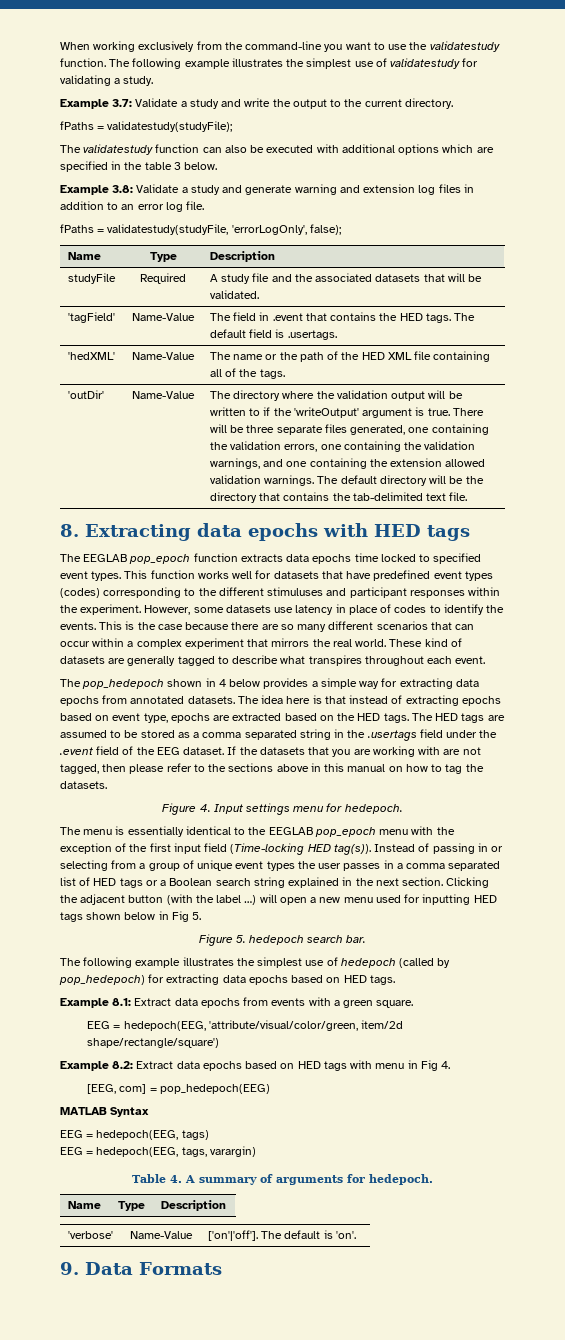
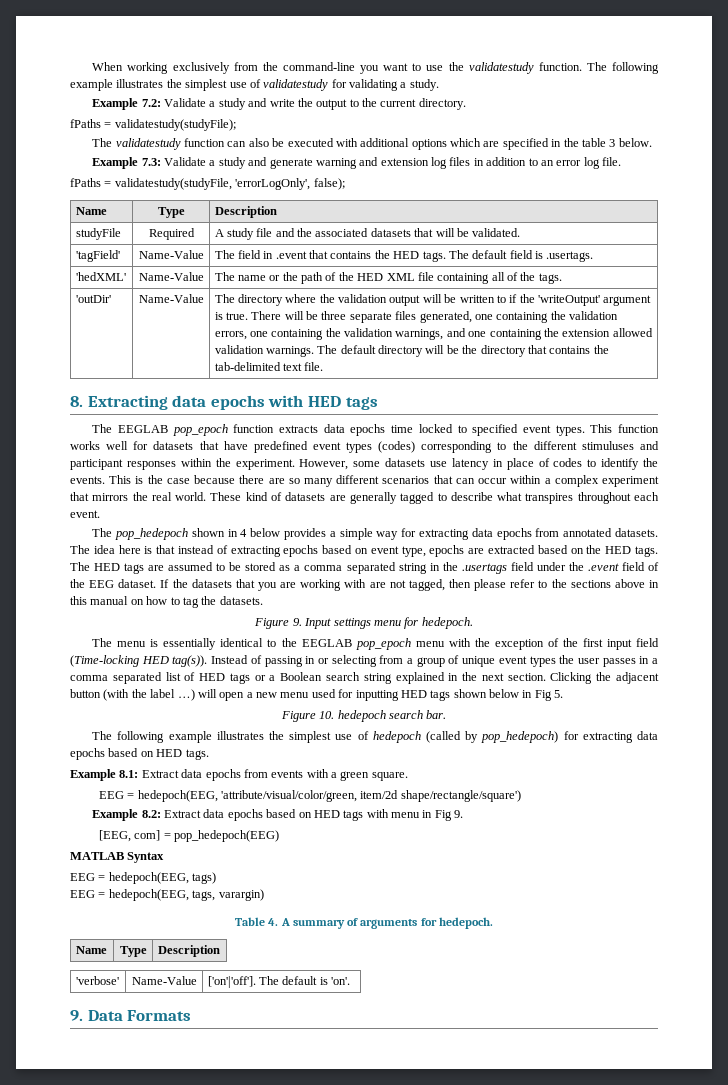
- Example 3.7: Validate a study and write the output to the current directory.
+ Example 7.2: Validate a study and write the output to the current directory.
- Example 3.8: Validate a study and generate warning and extension log files in addition to an error log file.
+ Example 7.3: Validate a study and generate warning and extension log files in addition to an error log file.
- Figure 4. Input settings menu for hedepoch.
+ Figure 9. Input settings menu for hedepoch.
- Figure 5. hedepoch search bar.
+ Figure 10. hedepoch search bar.
- Example 8.2: Extract data epochs based on HED tags with menu in Fig 4.
+ Example 8.2: Extract data epochs based on HED tags with menu in Fig 9.

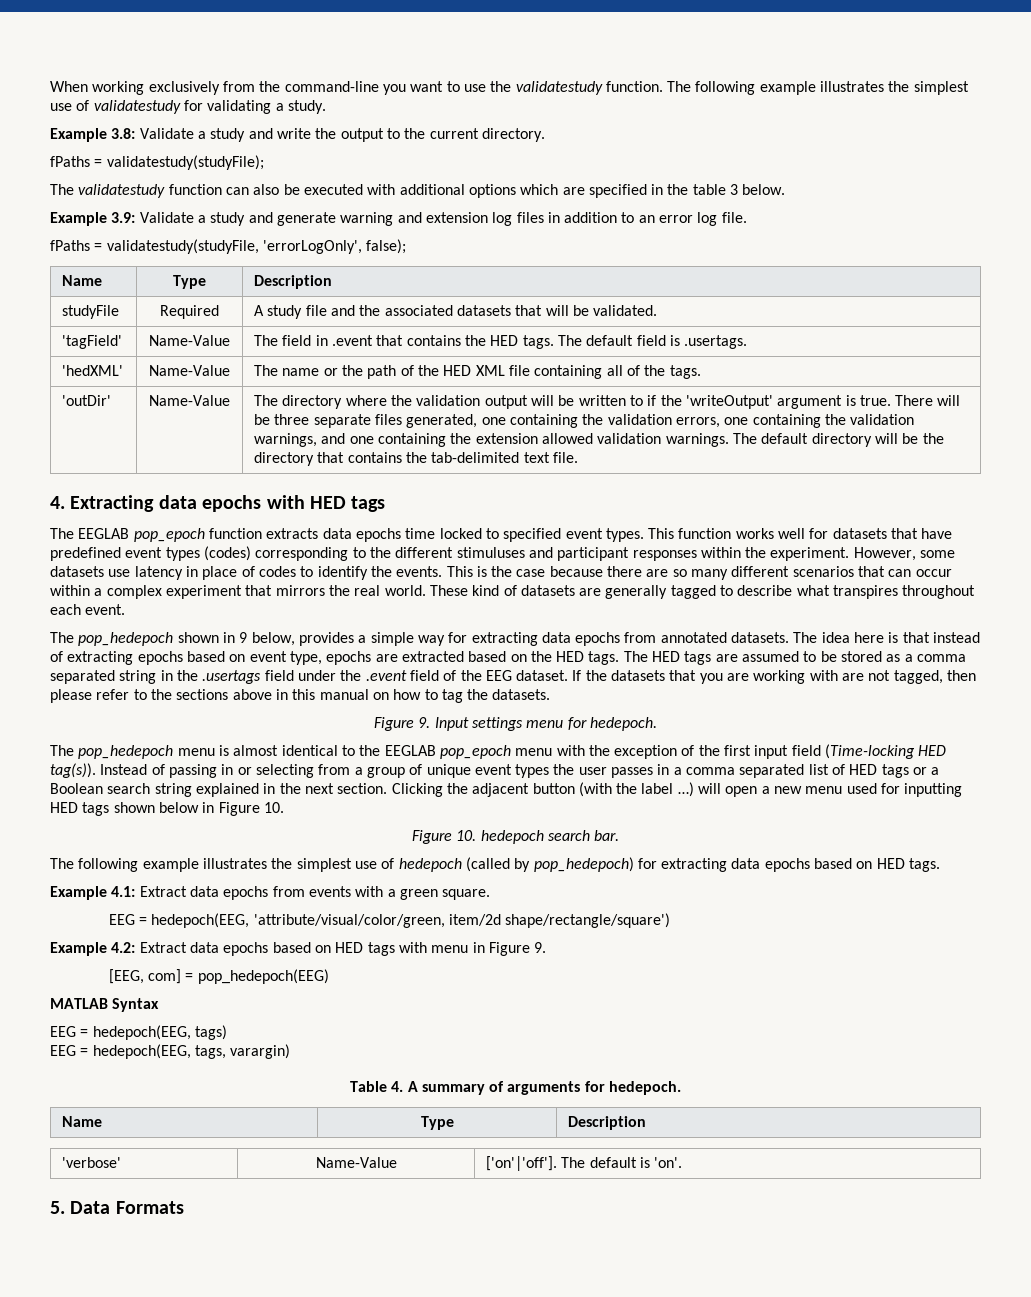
- Example 7.2: Validate a study and write the output to the current directory.
+ Example 3.8: Validate a study and write the output to the current directory.
- Example 7.3: Validate a study and generate warning and extension log files in addition to an error log file.
+ Example 3.9: Validate a study and generate warning and extension log files in addition to an error log file.
- 8. Extracting data epochs with HED tags
+ 4. Extracting data epochs with HED tags
- The pop_hedepoch shown in 4 below provides a simple way for extracting data epochs from annotated datasets.
+ The pop_hedepoch shown in 9 below, provides a simple way for extracting data epochs from annotated datasets.
- The menu is essentially identical to the EEGLAB pop_epoch menu with the exception of the first input field (Time-locking HED tag(s)).
+ The pop_hedepoch menu is almost identical to the EEGLAB pop_epoch menu with the exception of the first input field (Time-locking HED tag(s)).
- Clicking the adjacent button (with the label …) will open a new menu used for inputting HED tags shown below in Fig 5.
+ Clicking the adjacent button (with the label …) will open a new menu used for inputting HED tags shown below in Figure 10.
- Example 8.1: Extract data epochs from events with a green square.
+ Example 4.1: Extract data epochs from events with a green square.
- Example 8.2: Extract data epochs based on HED tags with menu in Fig 9.
+ Example 4.2: Extract data epochs based on HED tags with menu in Figure 9.
- 9. Data Formats
+ 5. Data Formats

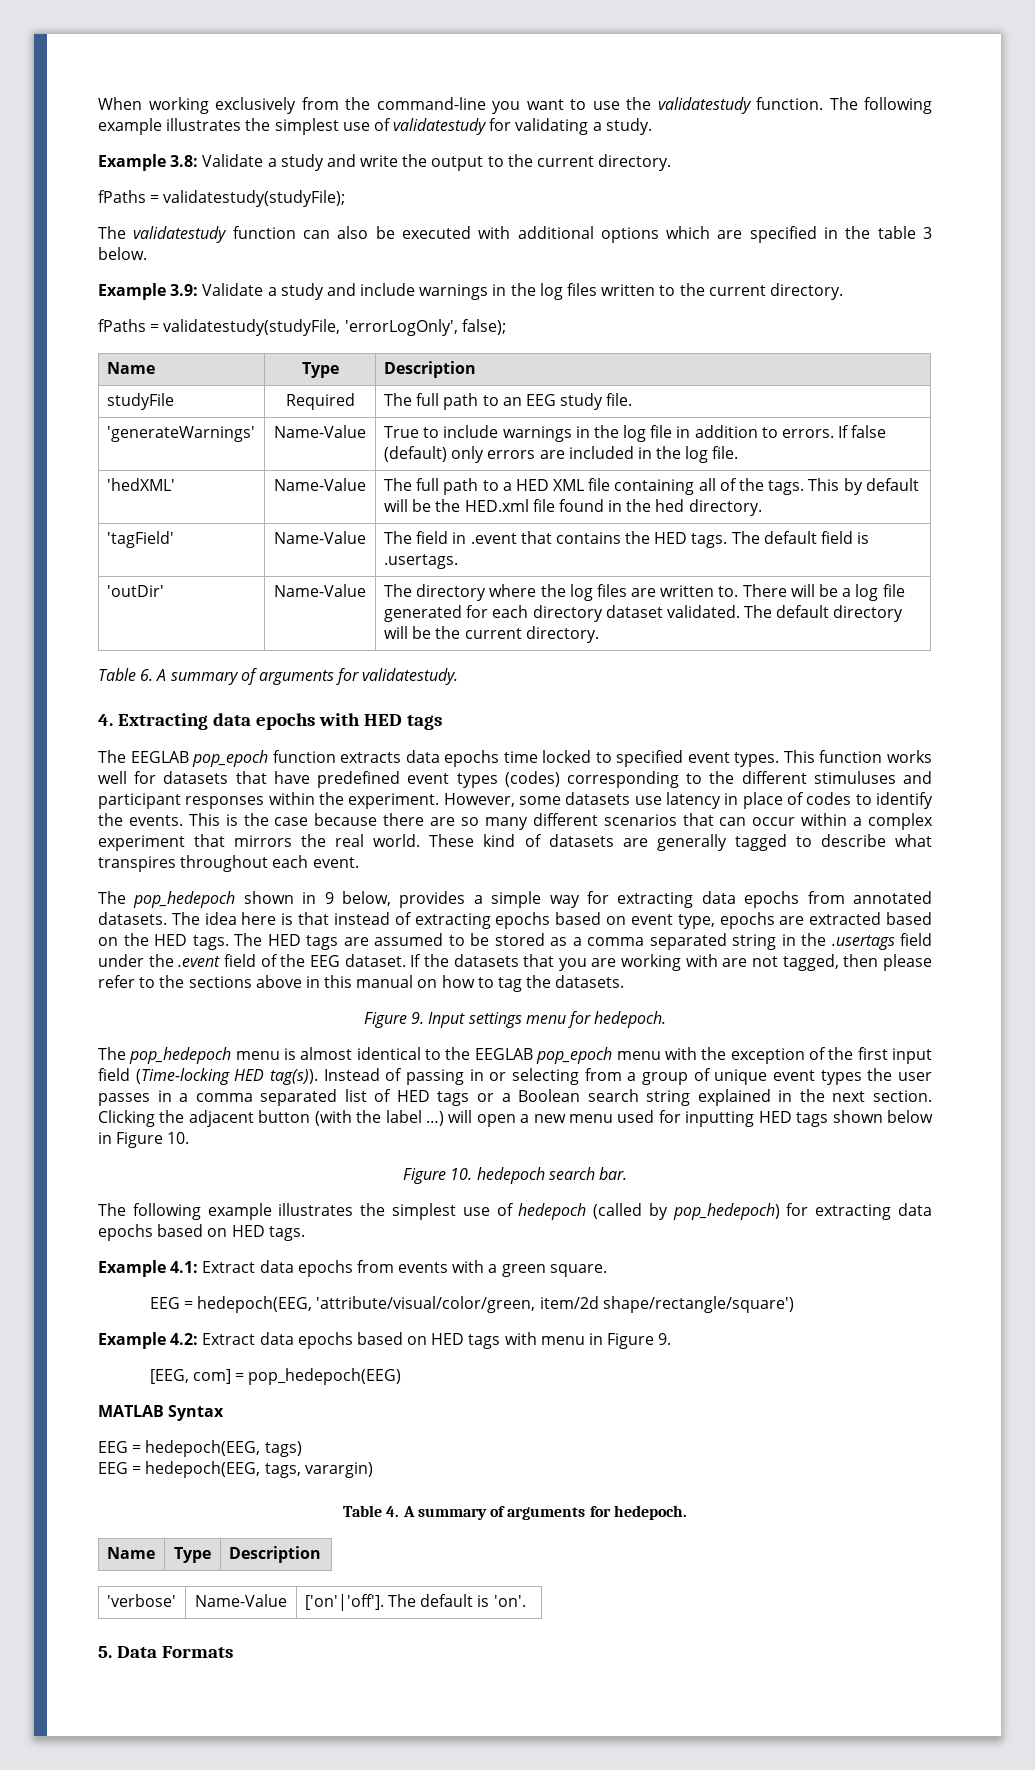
- Example 3.9: Validate a study and generate warning and extension log files in addition to an error log file.
+ Example 3.9: Validate a study and include warnings in the log files written to the current directory.
- studyFile | Required | A study file and the associated datasets that will be validated.
+ studyFile | Required | The full path to an EEG study file.
+ 'generateWarnings' | Name-Value | True to include warnings in the log file in addition to errors. If false (default) only errors are included in the log file.
+ 'hedXML' | Name-Value | The full path to a HED XML file containing all of the tags. This by default will be the HED.xml file found in the hed directory.
- 'hedXML' | Name-Value | The name or the path of the HED XML file containing all of the tags.
- The directory where the validation output will be written to if the 'writeOutput' argument is true. There will be three separate files generated, one containing the validation errors, one containing the validation warnings, and one containing the extension allowed validation warnings.
+ The directory where the log files are written to. There will be a log file generated for each directory dataset validated.
- The default directory will be the directory that contains the tab-delimited text file.
+ The default directory will be the current directory.
+ Table 6. A summary of arguments for validatestudy.

